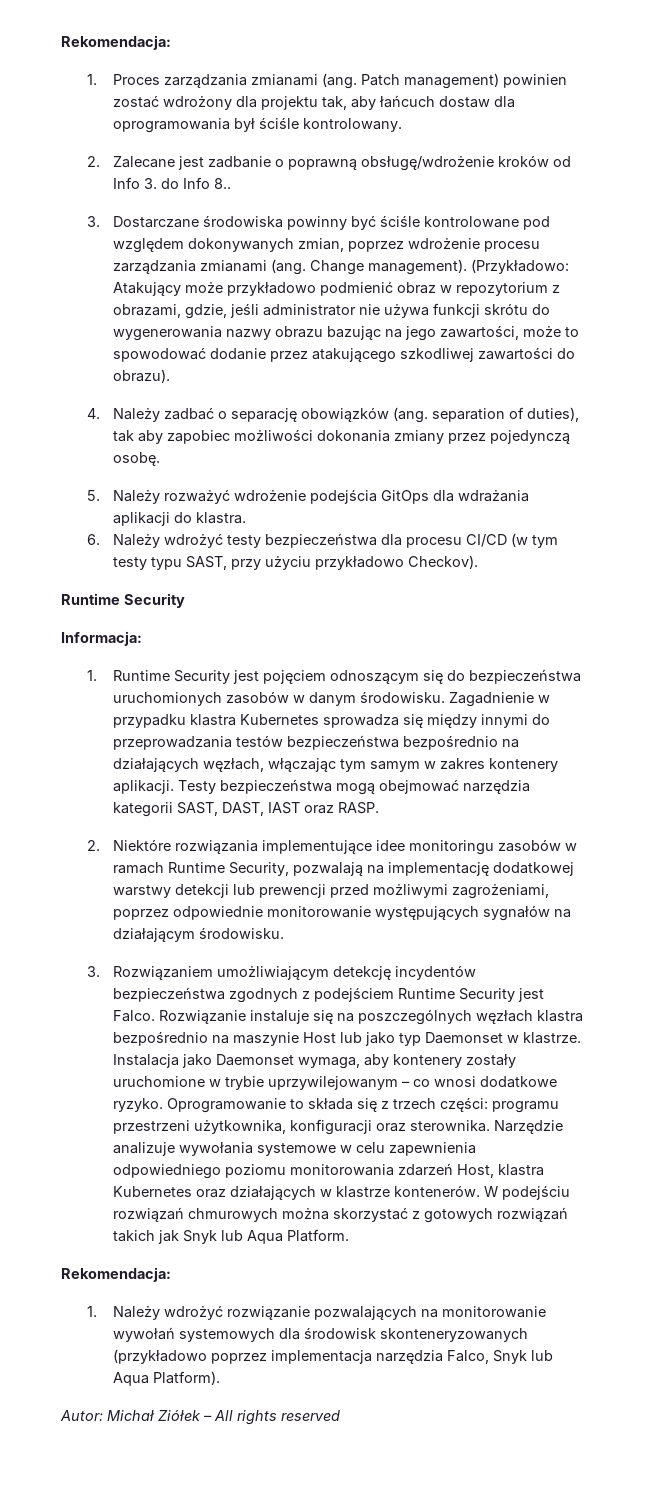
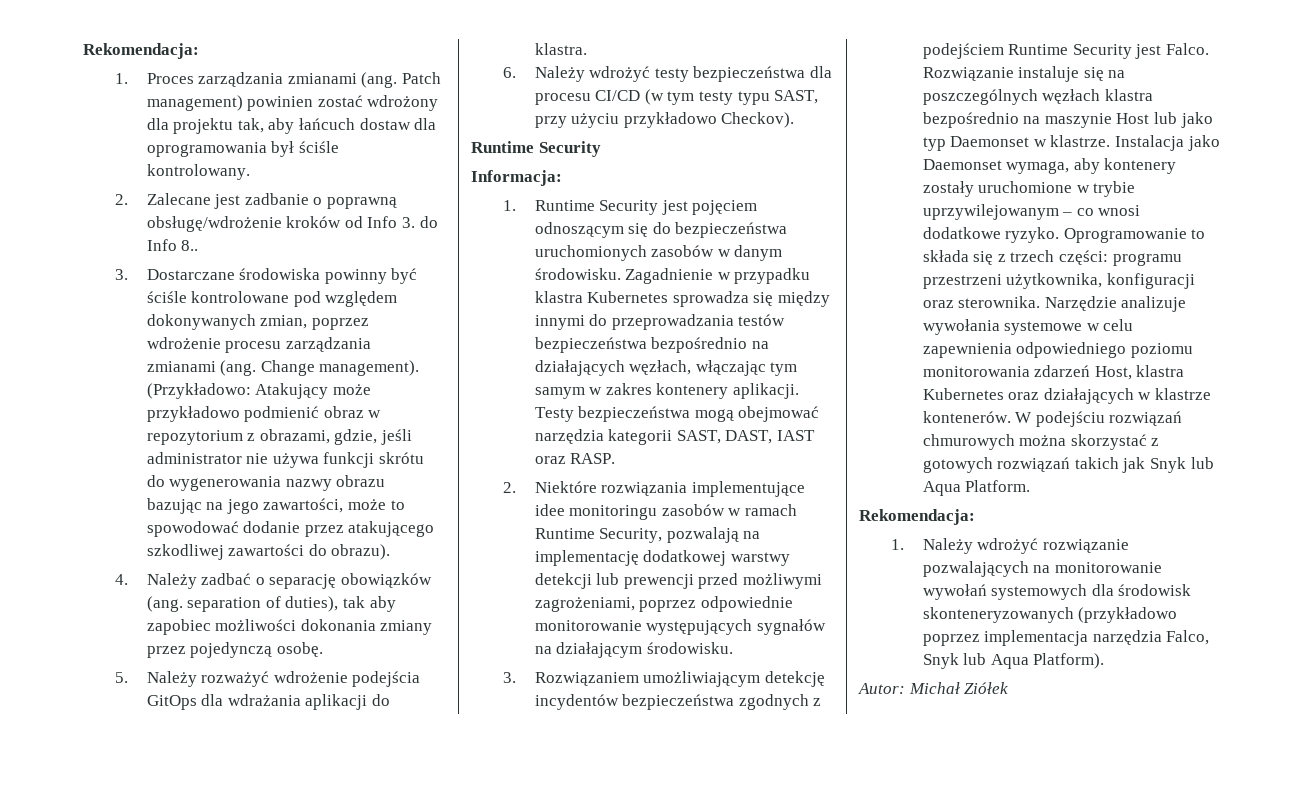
- Autor: Michał Ziółek – All rights reserved
+ Autor: Michał Ziółek

